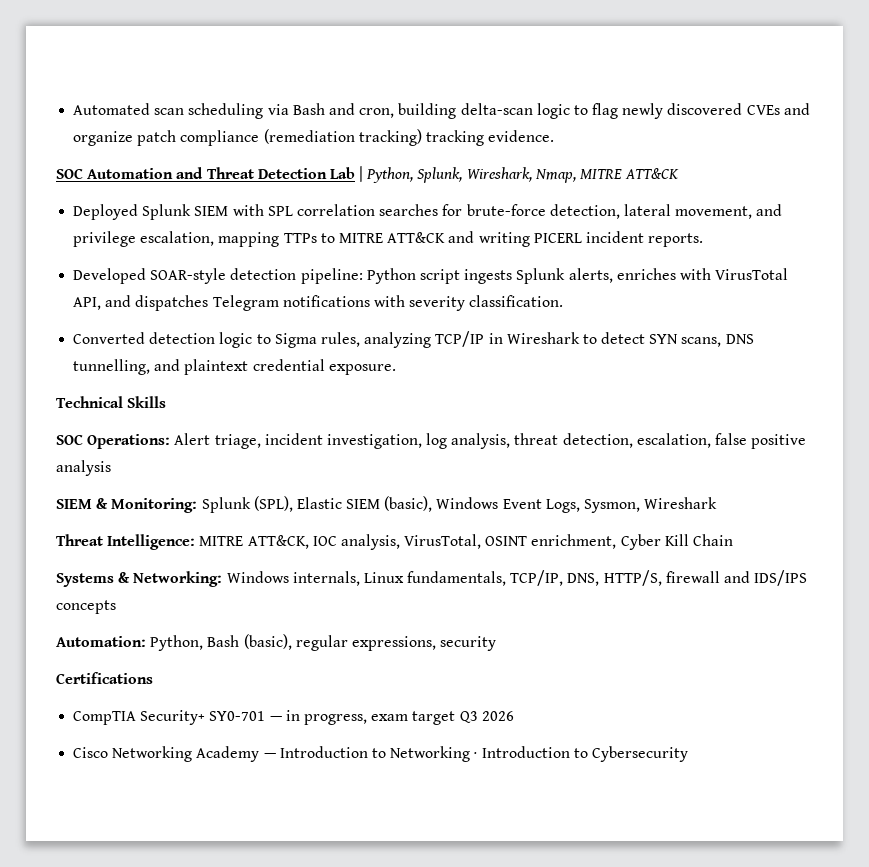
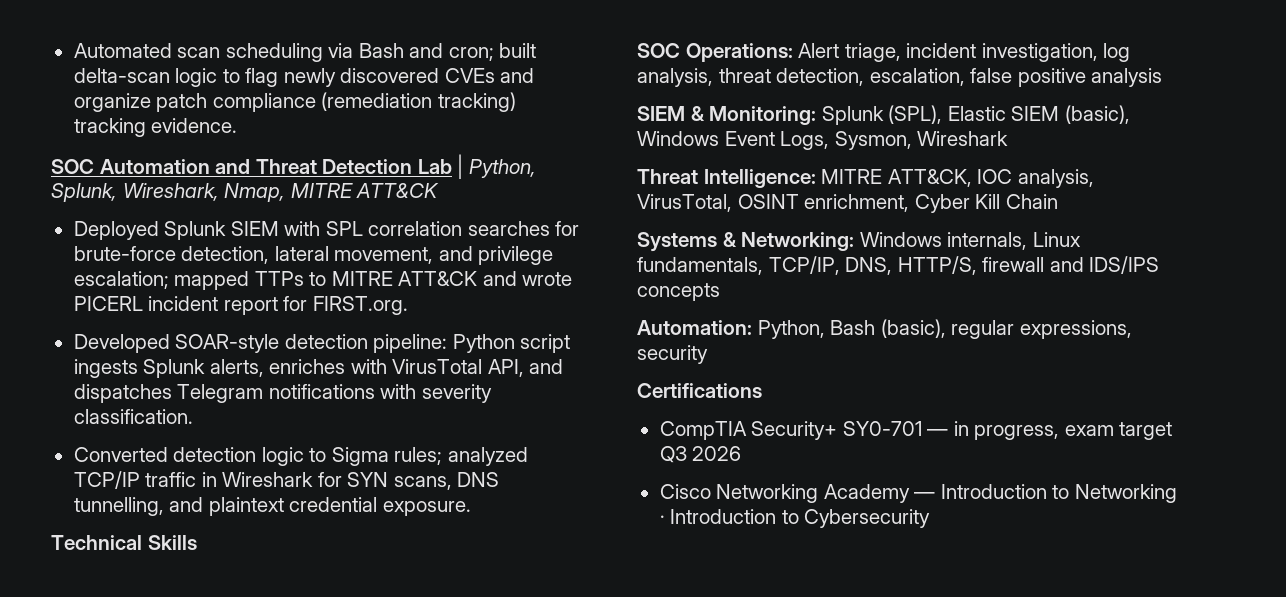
- Automated scan scheduling via Bash and cron, building delta-scan logic to flag newly discovered CVEs and organize patch compliance (remediation tracking) tracking evidence.
+ Automated scan scheduling via Bash and cron; built delta-scan logic to flag newly discovered CVEs and organize patch compliance (remediation tracking) tracking evidence.
- Deployed Splunk SIEM with SPL correlation searches for brute-force detection, lateral movement, and privilege escalation, mapping TTPs to MITRE ATT&CK and writing PICERL incident reports.
+ Deployed Splunk SIEM with SPL correlation searches for brute-force detection, lateral movement, and privilege escalation; mapped TTPs to MITRE ATT&CK and wrote PICERL incident report for FIRST.org.
- Converted detection logic to Sigma rules, analyzing TCP/IP in Wireshark to detect SYN scans, DNS tunnelling, and plaintext credential exposure.
+ Converted detection logic to Sigma rules; analyzed TCP/IP traffic in Wireshark for SYN scans, DNS tunnelling, and plaintext credential exposure.

